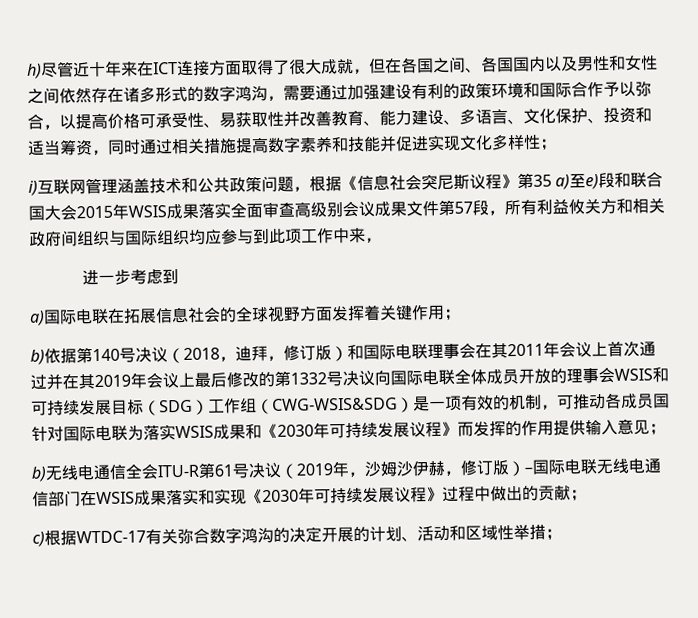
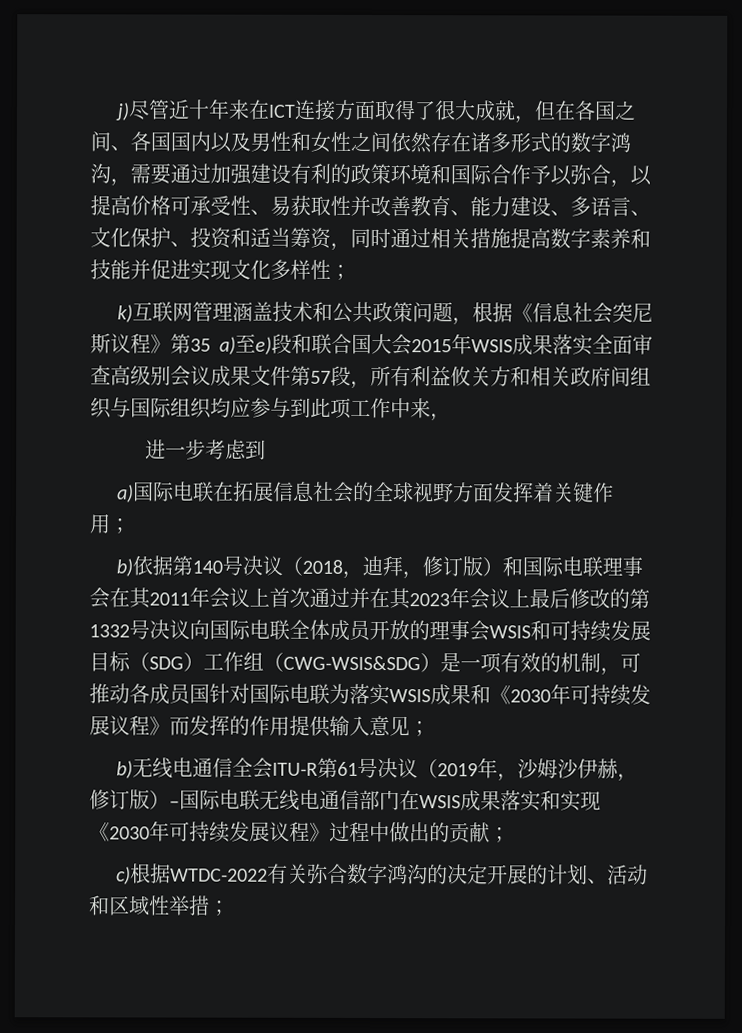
- h)尽管近十年来在ICT连接方面取得了很大成就，但在各国之间、各国国内以及男性和女性之间依然存在诸多形式的数字鸿沟，需要通过加强建设有利的政策环境和国际合作予以弥合，以提高价格可承受性、易获取性并改善教育、能力建设、多语言、文化保护、投资和适当筹资，同时通过相关措施提高数字素养和技能并促进实现文化多样性；
+ j)尽管近十年来在ICT连接方面取得了很大成就，但在各国之间、各国国内以及男性和女性之间依然存在诸多形式的数字鸿沟，需要通过加强建设有利的政策环境和国际合作予以弥合，以提高价格可承受性、易获取性并改善教育、能力建设、多语言、文化保护、投资和适当筹资，同时通过相关措施提高数字素养和技能并促进实现文化多样性；
- i)互联网管理涵盖技术和公共政策问题，根据《信息社会突尼斯议程》第35 a)至e)段和联合国大会2015年WSIS成果落实全面审查高级别会议成果文件第57段，所有利益攸关方和相关政府间组织与国际组织均应参与到此项工作中来，
+ k)互联网管理涵盖技术和公共政策问题，根据《信息社会突尼斯议程》第35 a)至e)段和联合国大会2015年WSIS成果落实全面审查高级别会议成果文件第57段，所有利益攸关方和相关政府间组织与国际组织均应参与到此项工作中来，
- b)依据第140号决议（2018，迪拜，修订版）和国际电联理事会在其2011年会议上首次通过并在其2019年会议上最后修改的第1332号决议向国际电联全体成员开放的理事会WSIS和可持续发展目标（SDG）工作组（CWG-WSIS&SDG）是一项有效的机制，可推动各成员国针对国际电联为落实WSIS成果和《2030年可持续发展议程》而发挥的作用提供输入意见；
+ b)依据第140号决议（2018，迪拜，修订版）和国际电联理事会在其2011年会议上首次通过并在其2023年会议上最后修改的第1332号决议向国际电联全体成员开放的理事会WSIS和可持续发展目标（SDG）工作组（CWG-WSIS&SDG）是一项有效的机制，可推动各成员国针对国际电联为落实WSIS成果和《2030年可持续发展议程》而发挥的作用提供输入意见；
- c)根据WTDC-17有关弥合数字鸿沟的决定开展的计划、活动和区域性举措；
+ c)根据WTDC-2022有关弥合数字鸿沟的决定开展的计划、活动和区域性举措；

